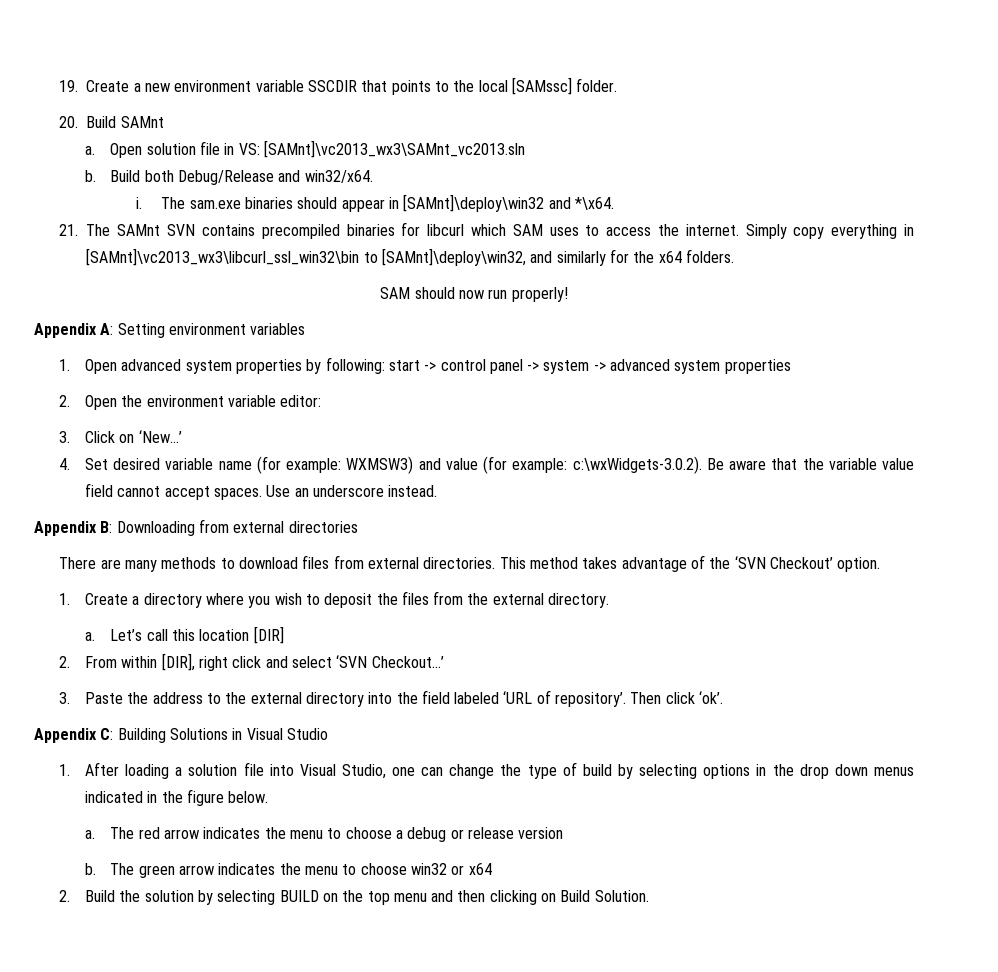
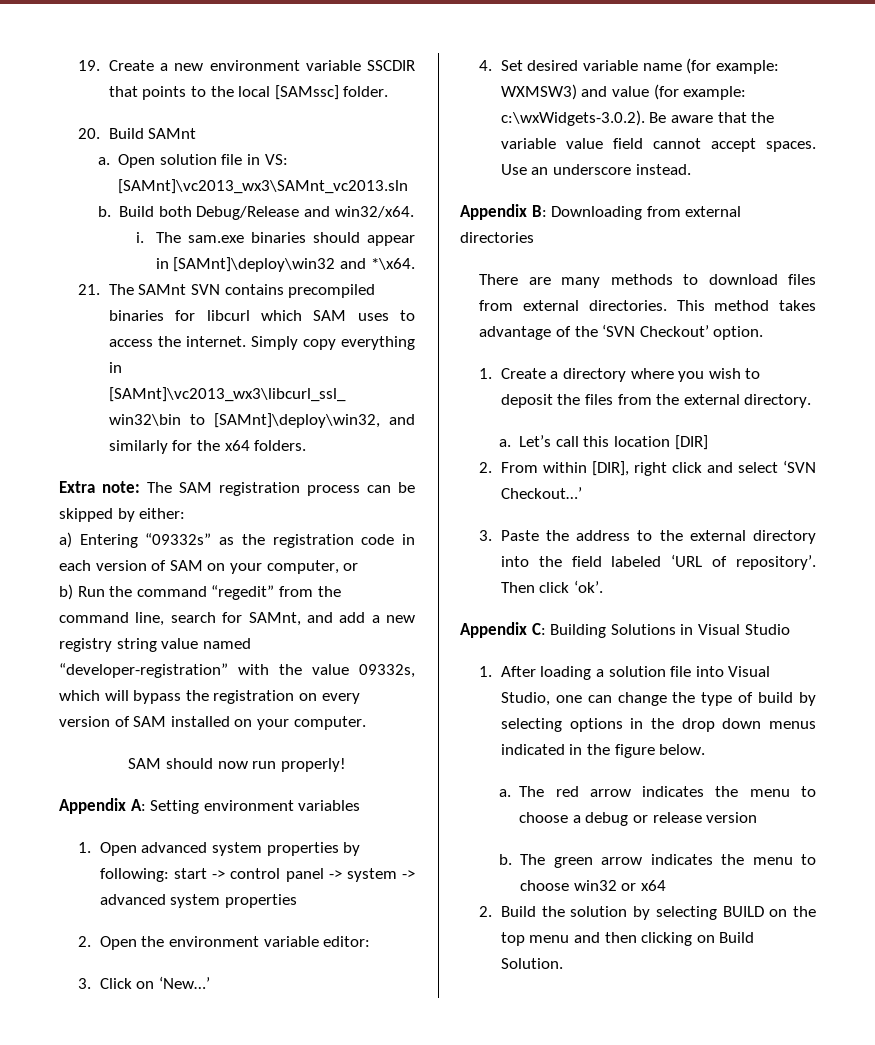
+ Extra note: The SAM registration process can be skipped by either:
+ a) Entering “09332s” as the registration code in each version of SAM on your computer, or
+ b) Run the command “regedit” from the command line, search for SAMnt, and add a new registry string value named “developer-registration” with the value 09332s, which will bypass the registration on every version of SAM installed on your computer.

